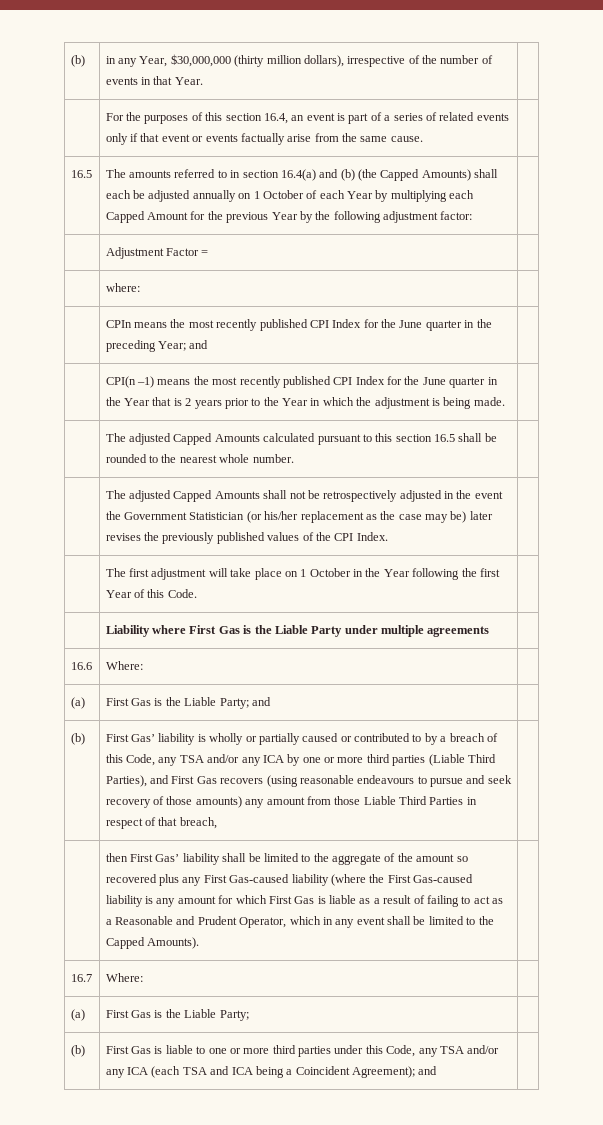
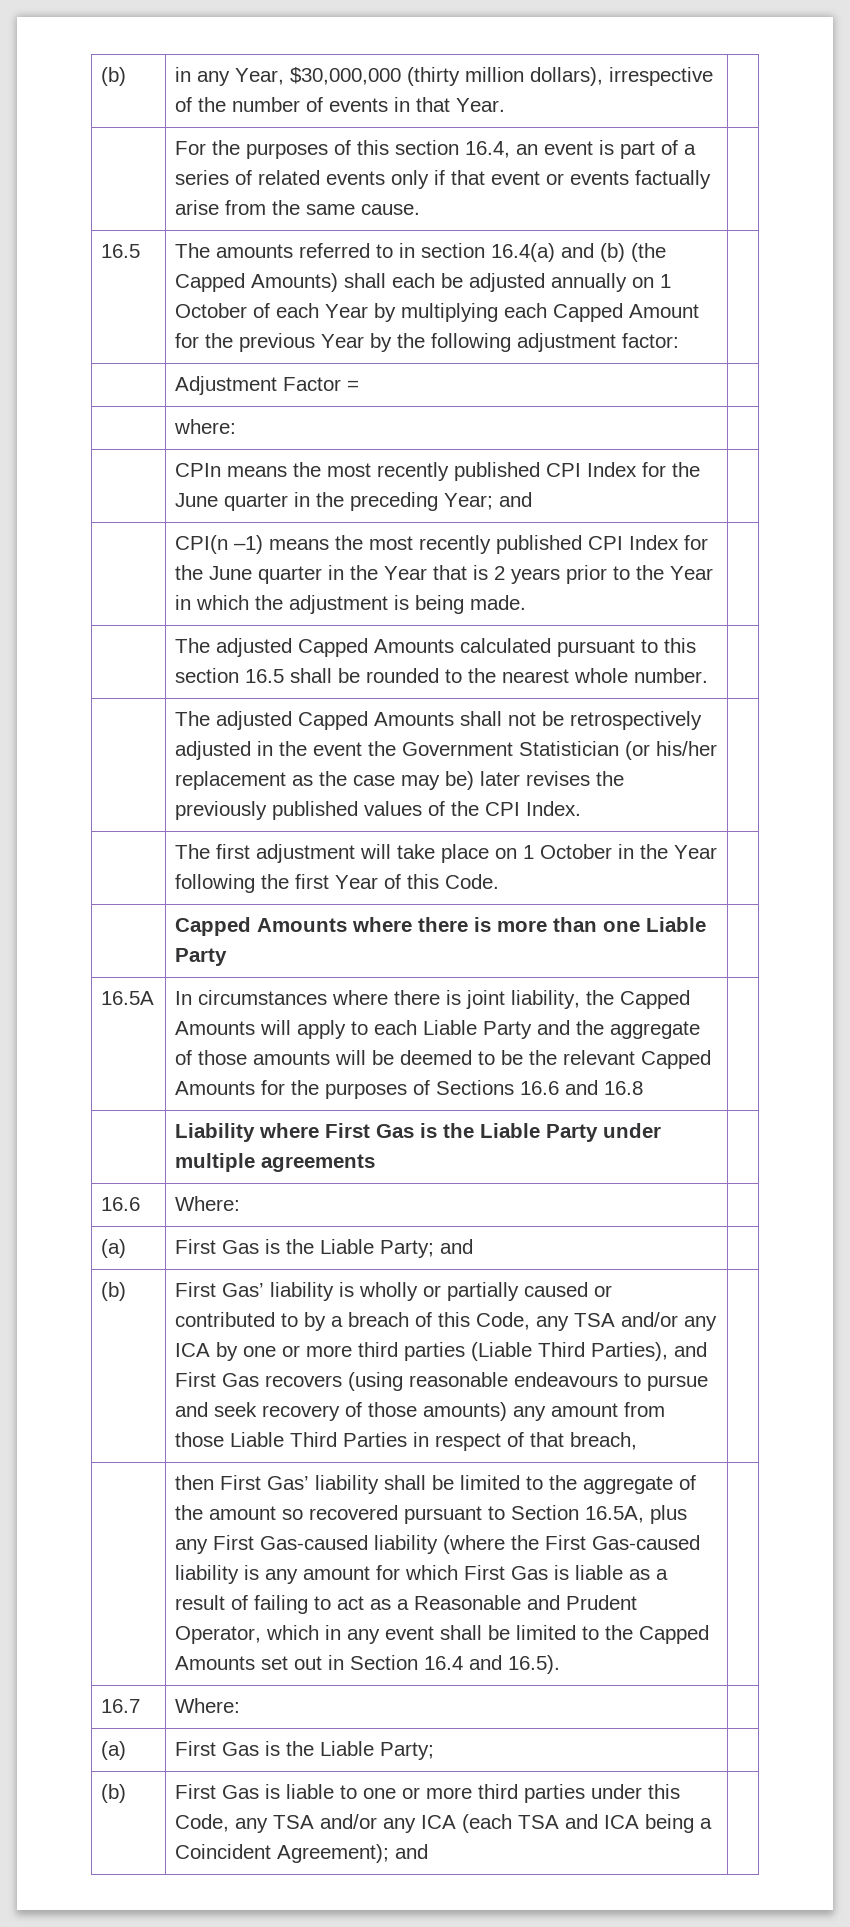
+ | Capped Amounts where there is more than one Liable Party |
+ 16.5A | In circumstances where there is joint liability, the Capped Amounts will apply to each Liable Party and the aggregate of those amounts will be deemed to be the relevant Capped Amounts for the purposes of Sections 16.6 and 16.8 |
- then First Gas’ liability shall be limited to the aggregate of the amount so recovered plus any First Gas-caused liability (where the First Gas-caused liability is any amount for which First Gas is liable as a result of failing to act as a Reasonable and Prudent Operator, which in any event shall be limited to the Capped Amounts).
+ then First Gas’ liability shall be limited to the aggregate of the amount so recovered pursuant to Section 16.5A, plus any First Gas-caused liability (where the First Gas-caused liability is any amount for which First Gas is liable as a result of failing to act as a Reasonable and Prudent Operator, which in any event shall be limited to the Capped Amounts set out in Section 16.4 and 16.5).

